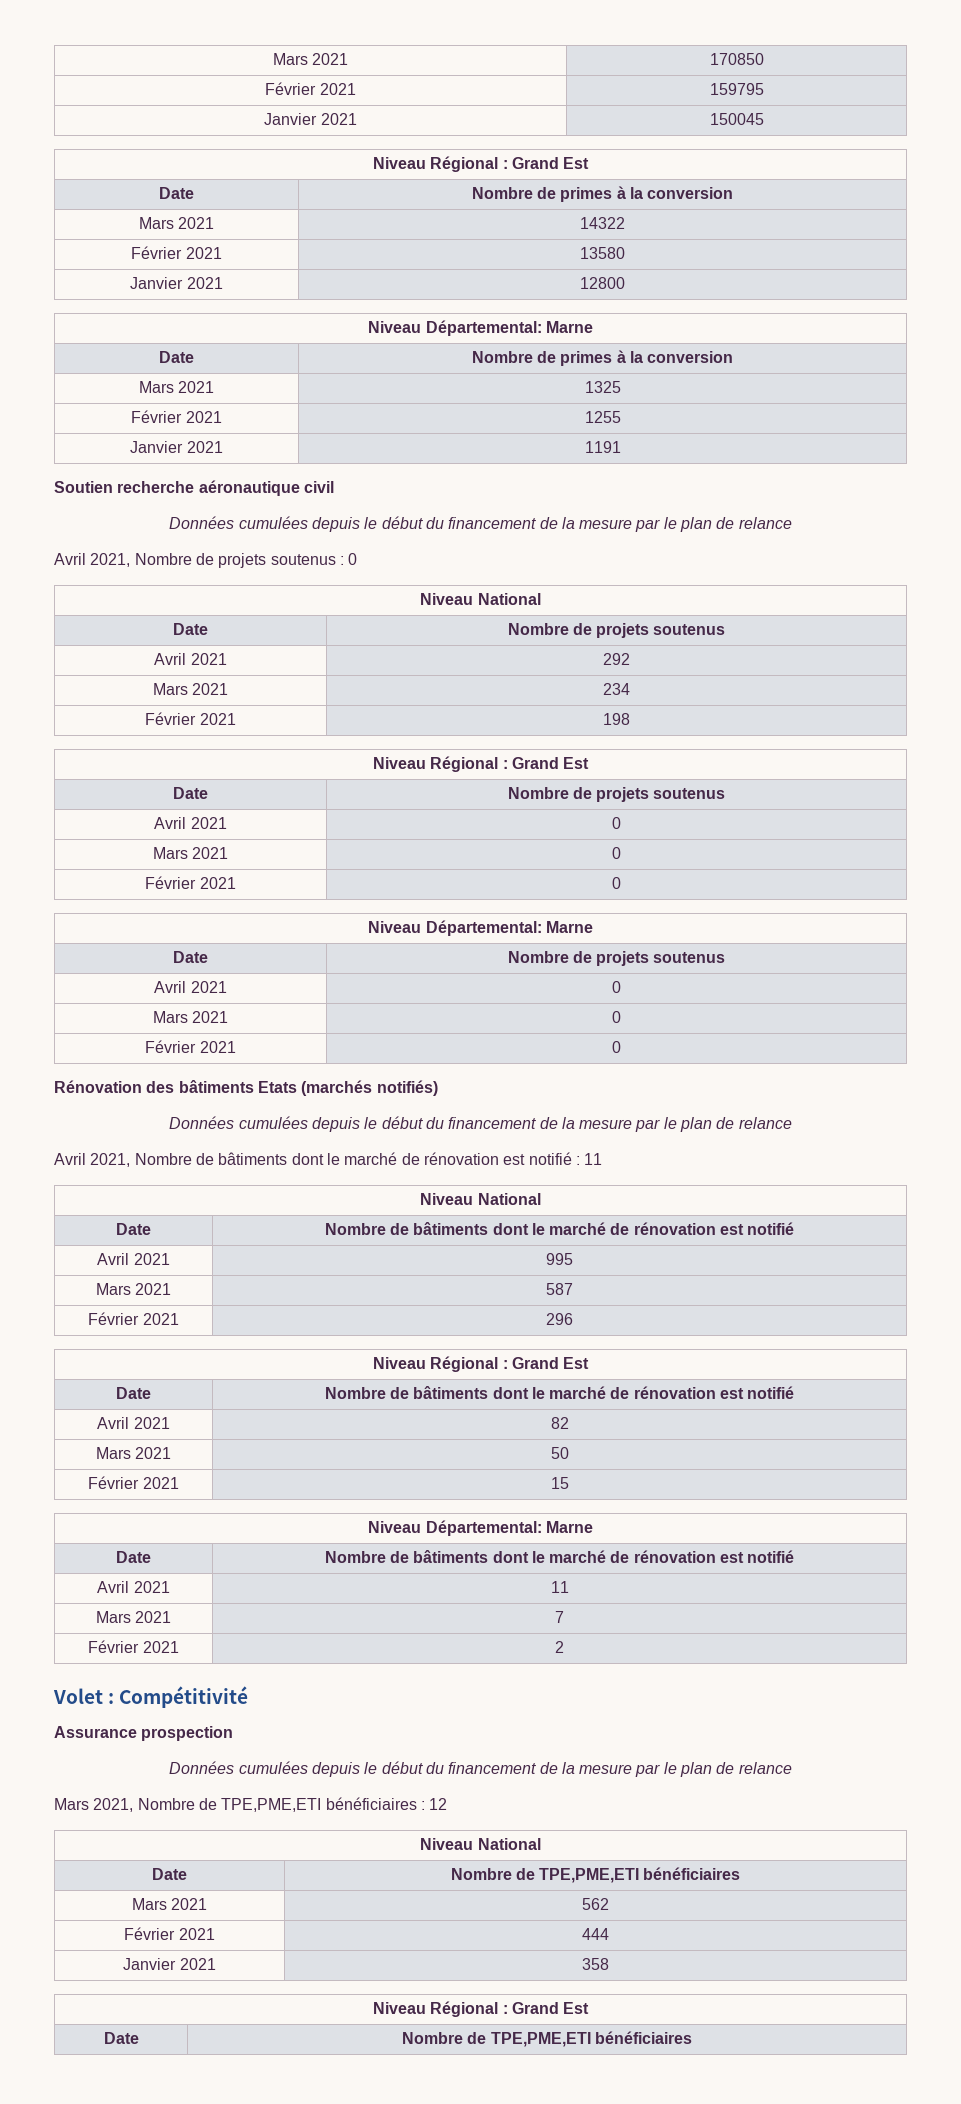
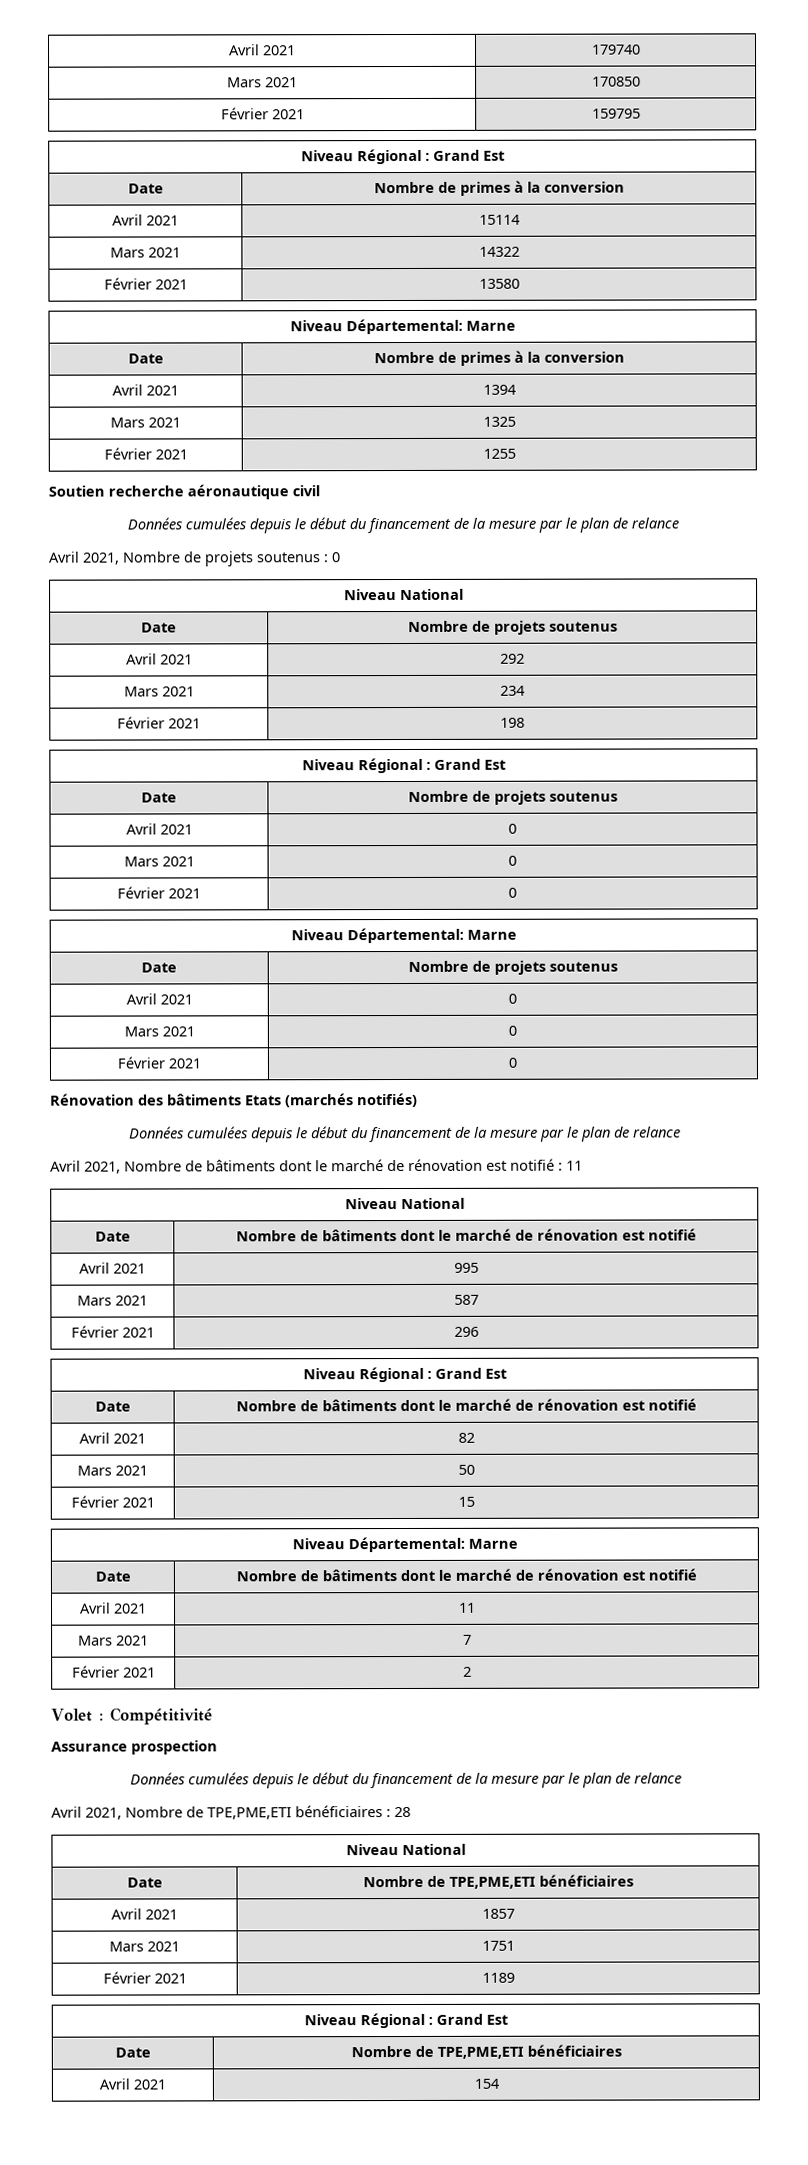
+ Avril 2021 | 179740
- Janvier 2021 | 150045
+ Avril 2021 | 15114
- Janvier 2021 | 12800
+ Avril 2021 | 1394
- Janvier 2021 | 1191
- Mars 2021, Nombre de TPE,PME,ETI bénéficiaires : 12
+ Avril 2021, Nombre de TPE,PME,ETI bénéficiaires : 28
- Mars 2021 | 562
- Février 2021 | 444
- Janvier 2021 | 358
+ Avril 2021 | 1857
+ Mars 2021 | 1751
+ Février 2021 | 1189
+ Avril 2021 | 154

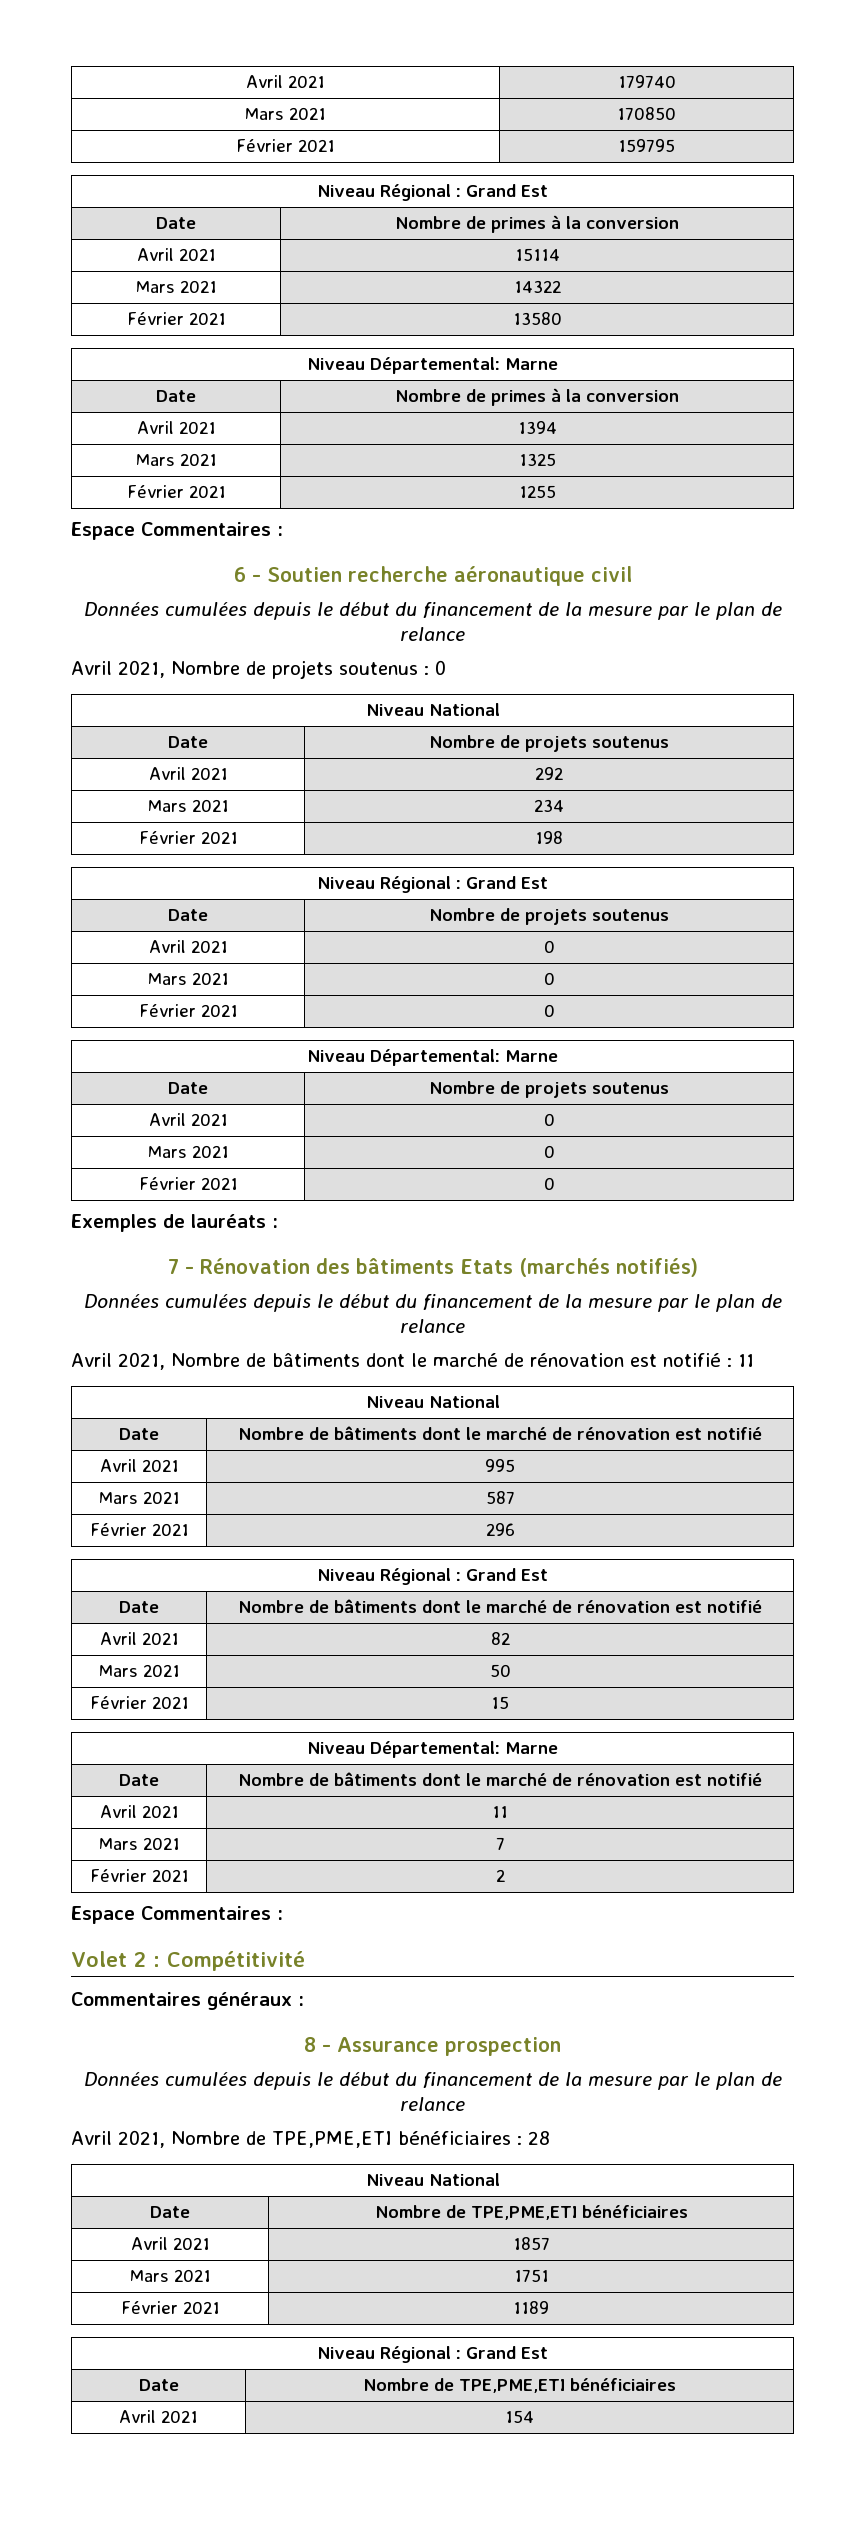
  Février 2021 | 1255
- Soutien recherche aéronautique civil
+ Espace Commentaires :
+ 6 - Soutien recherche aéronautique civil
- Rénovation des bâtiments Etats (marchés notifiés)
+ Exemples de lauréats :
+ 7 - Rénovation des bâtiments Etats (marchés notifiés)
  Février 2021 | 2
+ Espace Commentaires :
- Volet : Compétitivité
+ Volet 2 : Compétitivité
- Assurance prospection
+ Commentaires généraux :
+ 8 - Assurance prospection

